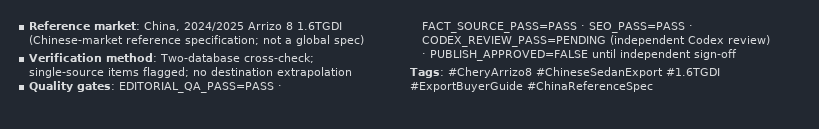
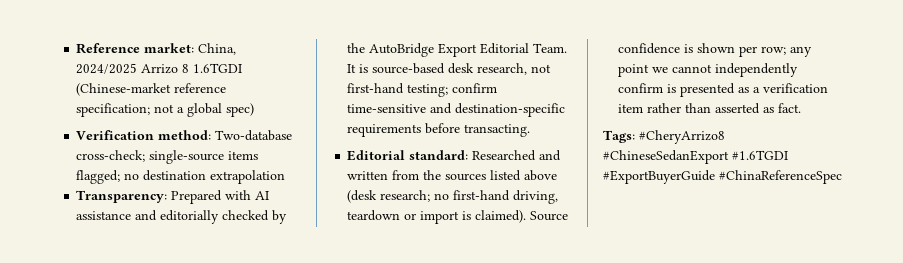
- Quality gates: EDITORIAL_QA_PASS=PASS · FACT_SOURCE_PASS=PASS · SEO_PASS=PASS · CODEX_REVIEW_PASS=PENDING (independent Codex review) · PUBLISH_APPROVED=FALSE until independent sign-off
+ Transparency: Prepared with AI assistance and editorially checked by the AutoBridge Export Editorial Team. It is source-based desk research, not first-hand testing; confirm time-sensitive and destination-specific requirements before transacting.
+ Editorial standard: Researched and written from the sources listed above (desk research; no first-hand driving, teardown or import is claimed). Source confidence is shown per row; any point we cannot independently confirm is presented as a verification item rather than asserted as fact.

